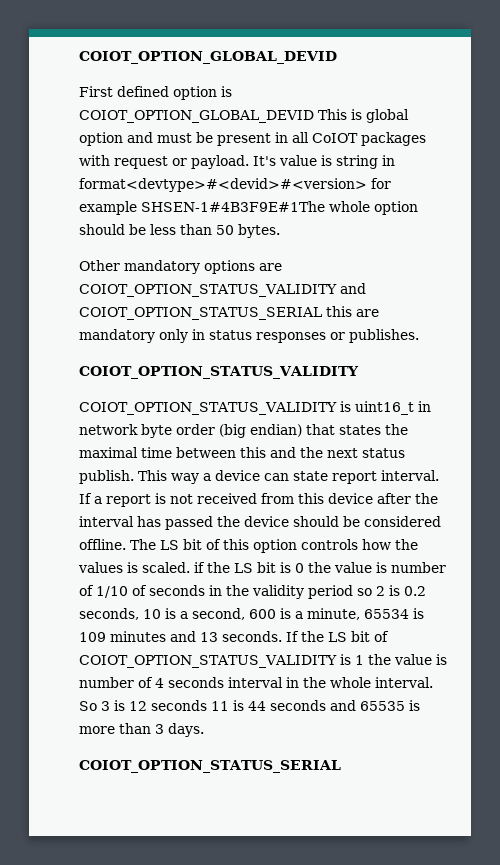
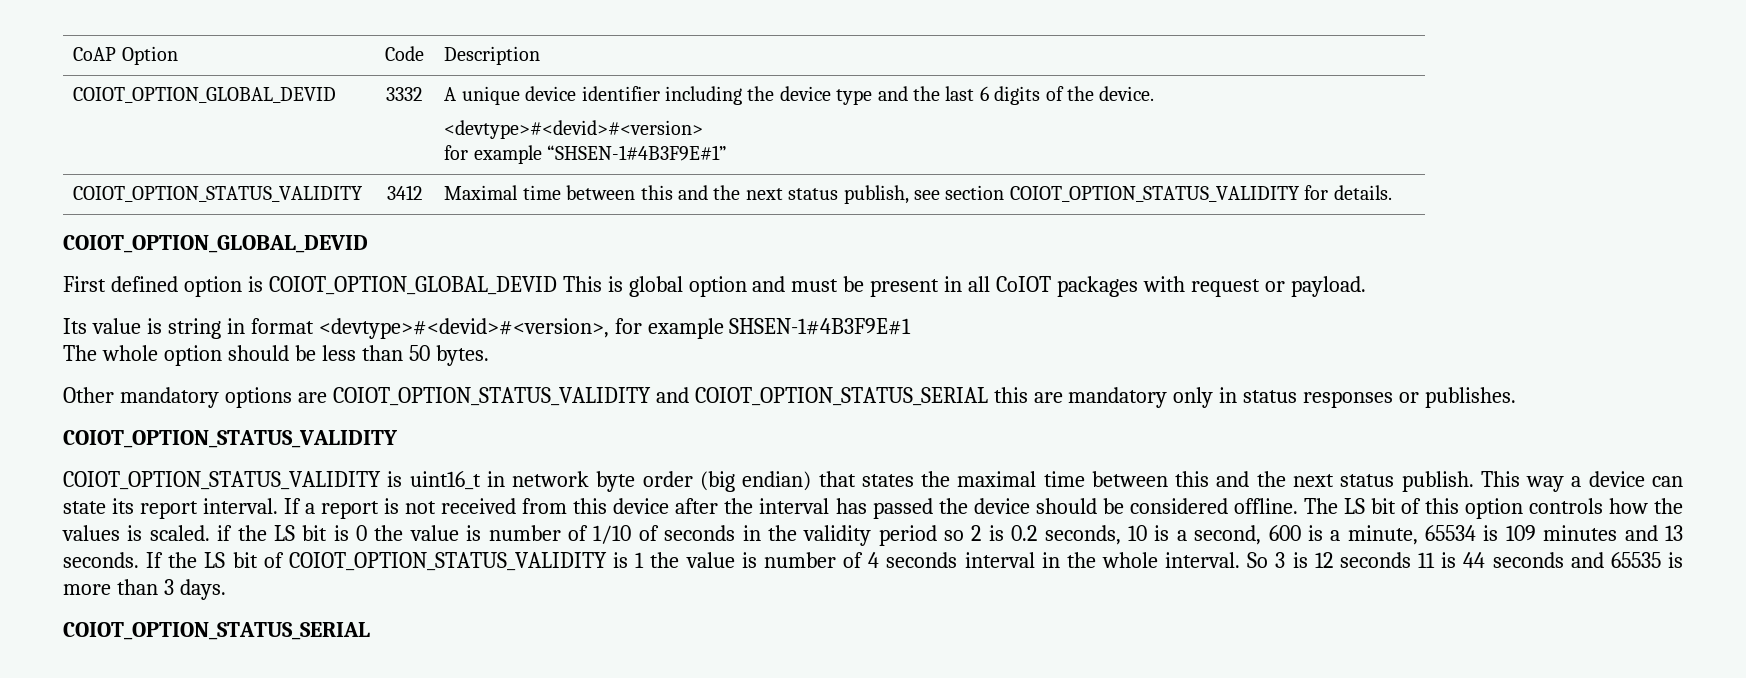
+ CoAP Option | Code | Description
+ COIOT_OPTION_GLOBAL_DEVID | 3332 | A unique device identifier including the device type and the last 6 digits of the device.
+ <devtype>#<devid>#<version>
+ for example “SHSEN-1#4B3F9E#1”
+ COIOT_OPTION_STATUS_VALIDITY | 3412 | Maximal time between this and the next status publish, see section COIOT_OPTION_STATUS_VALIDITY for details.
- First defined option is COIOT_OPTION_GLOBAL_DEVID This is global option and must be present in all CoIOT packages with request or payload. It's value is string in format<devtype>#<devid>#<version> for example SHSEN-1#4B3F9E#1The whole option should be less than 50 bytes.
+ First defined option is COIOT_OPTION_GLOBAL_DEVID This is global option and must be present in all CoIOT packages with request or payload.
+ Its value is string in format <devtype>#<devid>#<version>, for example SHSEN-1#4B3F9E#1
+ The whole option should be less than 50 bytes.
- This way a device can state report interval.
+ This way a device can state its report interval.

